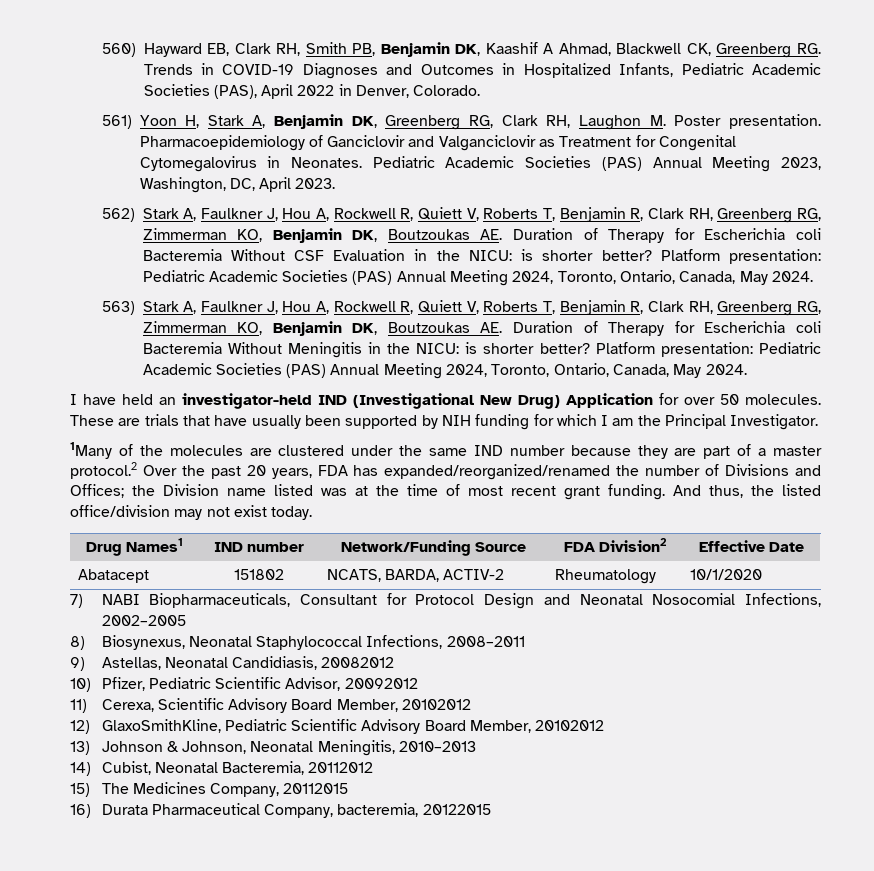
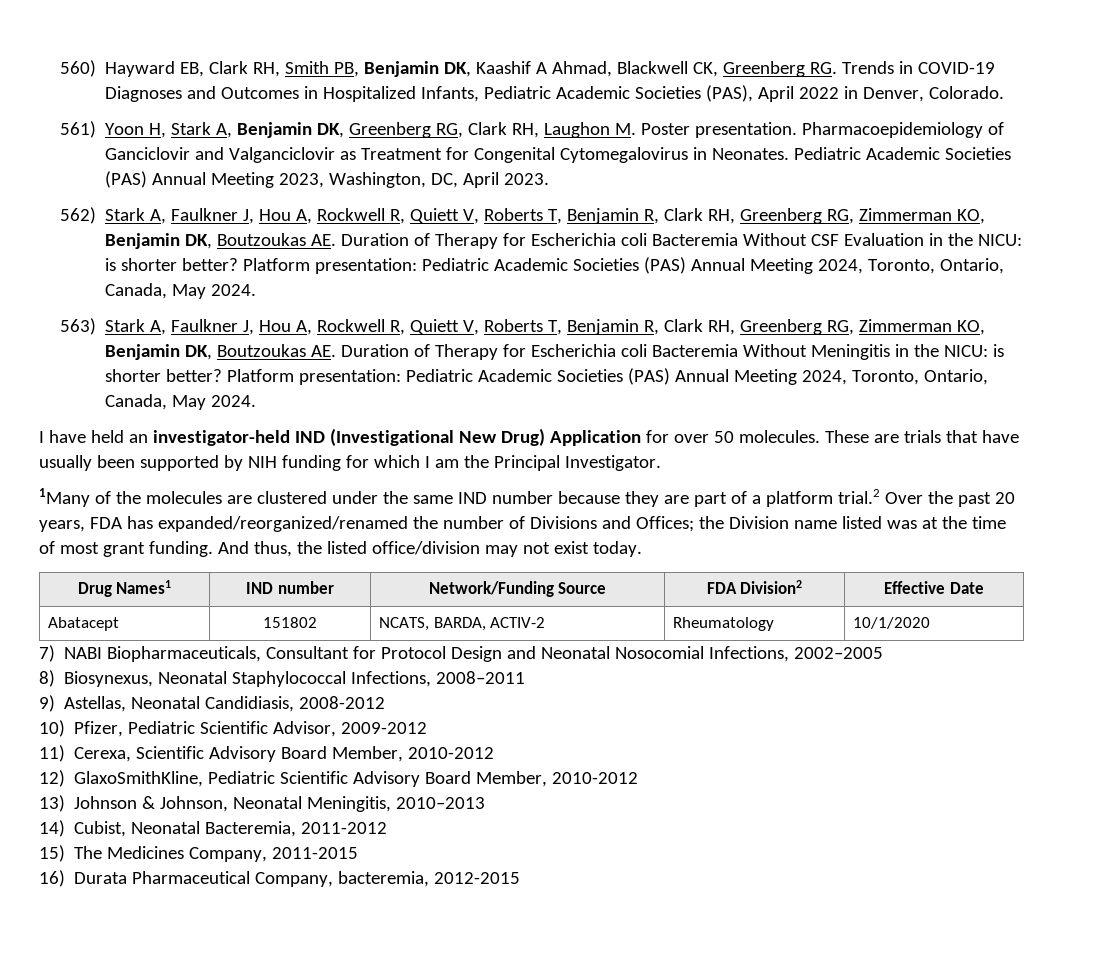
- 1Many of the molecules are clustered under the same IND number because they are part of a master protocol.2 Over the past 20 years, FDA has expanded/reorganized/renamed the number of Divisions and Offices; the Division name listed was at the time of most recent grant funding.
+ 1Many of the molecules are clustered under the same IND number because they are part of a platform trial.2 Over the past 20 years, FDA has expanded/reorganized/renamed the number of Divisions and Offices; the Division name listed was at the time of most grant funding.
- 9) Astellas, Neonatal Candidiasis, 20082012
+ 9) Astellas, Neonatal Candidiasis, 2008-2012
- 10) Pfizer, Pediatric Scientific Advisor, 20092012
+ 10) Pfizer, Pediatric Scientific Advisor, 2009-2012
- 11) Cerexa, Scientific Advisory Board Member, 20102012
+ 11) Cerexa, Scientific Advisory Board Member, 2010-2012
- 12) GlaxoSmithKline, Pediatric Scientific Advisory Board Member, 20102012
+ 12) GlaxoSmithKline, Pediatric Scientific Advisory Board Member, 2010-2012
- 14) Cubist, Neonatal Bacteremia, 20112012
+ 14) Cubist, Neonatal Bacteremia, 2011-2012
- 15) The Medicines Company, 20112015
+ 15) The Medicines Company, 2011-2015
- 16) Durata Pharmaceutical Company, bacteremia, 20122015
+ 16) Durata Pharmaceutical Company, bacteremia, 2012-2015

